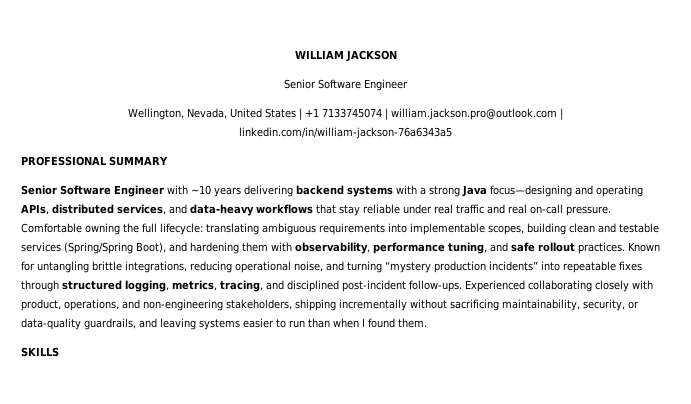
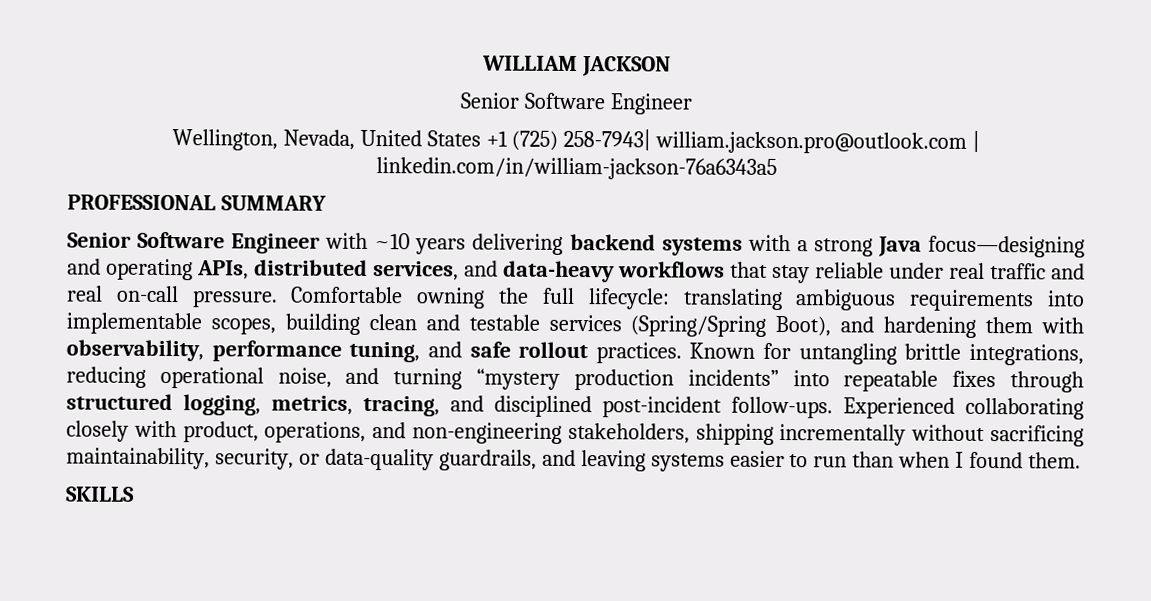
- Wellington, Nevada, United States | +1 7133745074 | william.jackson.pro@outlook.com | linkedin.com/in/william-jackson-76a6343a5
+ Wellington, Nevada, United States +1 (725) 258-7943| william.jackson.pro@outlook.com | linkedin.com/in/william-jackson-76a6343a5

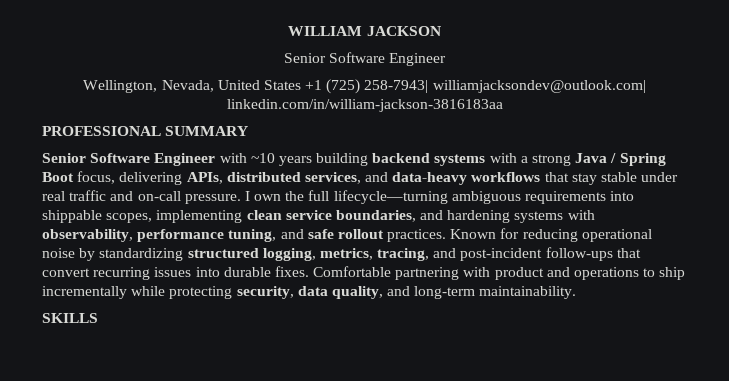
- Wellington, Nevada, United States +1 (725) 258-7943| william.jackson.pro@outlook.com | linkedin.com/in/william-jackson-76a6343a5
+ Wellington, Nevada, United States +1 (725) 258-7943| williamjacksondev@outlook.com| linkedin.com/in/william-jackson-3816183aa
- Senior Software Engineer with ~10 years delivering backend systems with a strong Java focus—designing and operating APIs, distributed services, and data-heavy workflows that stay reliable under real traffic and real on-call pressure.
+ Senior Software Engineer with ~10 years building backend systems with a strong Java / Spring Boot focus, delivering APIs, distributed services, and data-heavy workflows that stay stable under real traffic and on-call pressure.
- Comfortable owning the full lifecycle: translating ambiguous requirements into implementable scopes, building clean and testable services (Spring/Spring Boot), and hardening them with observability, performance tuning, and safe rollout practices.
+ I own the full lifecycle—turning ambiguous requirements into shippable scopes, implementing clean service boundaries, and hardening systems with observability, performance tuning, and safe rollout practices.
- Known for untangling brittle integrations, reducing operational noise, and turning “mystery production incidents” into repeatable fixes through structured logging, metrics, tracing, and disciplined post-incident follow-ups. Experienced collaborating closely with product, operations, and non-engineering stakeholders, shipping incrementally without sacrificing maintainability, security, or data-quality guardrails, and leaving systems easier to run than when I found them.
+ Known for reducing operational noise by standardizing structured logging, metrics, tracing, and post-incident follow-ups that convert recurring issues into durable fixes. Comfortable partnering with product and operations to ship incrementally while protecting security, data quality, and long-term maintainability.

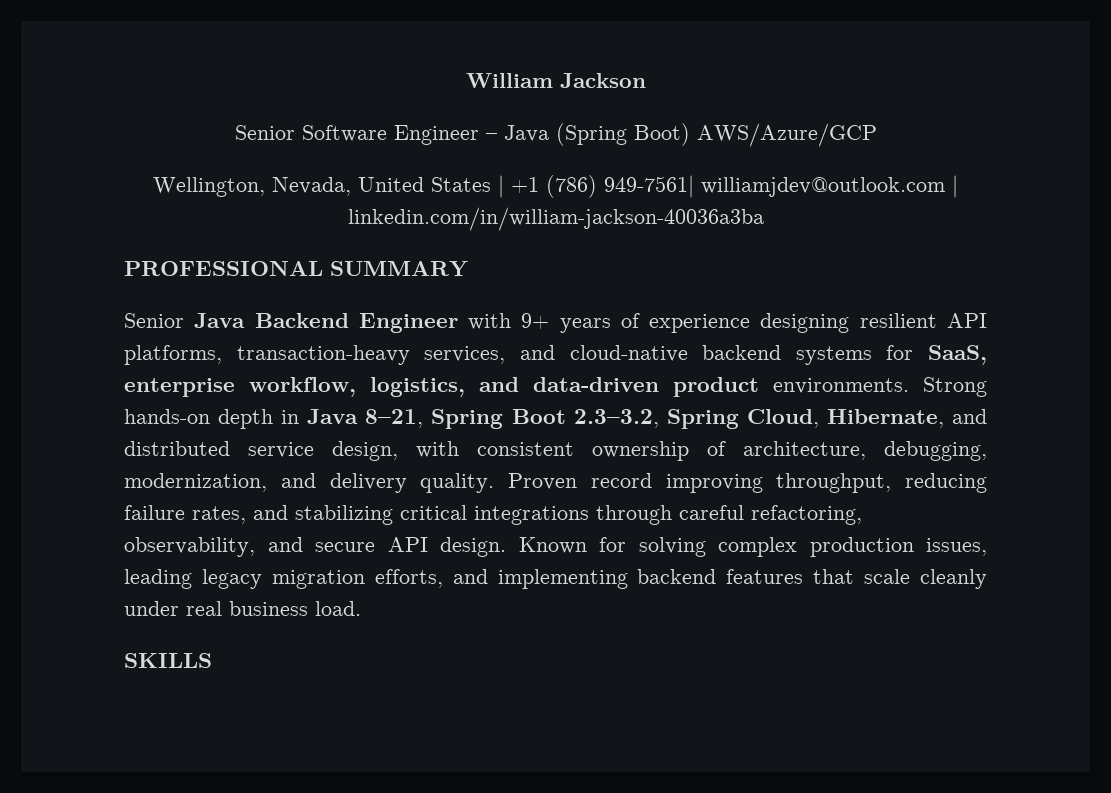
- WILLIAM JACKSON
- Senior Software Engineer
+ William Jackson
+ Senior Software Engineer – Java (Spring Boot) AWS/Azure/GCP
- Wellington, Nevada, United States +1 (725) 258-7943| williamjacksondev@outlook.com| linkedin.com/in/william-jackson-3816183aa
+ Wellington, Nevada, United States | +1 (786) 949-7561| williamjdev@outlook.com | linkedin.com/in/william-jackson-40036a3ba
  PROFESSIONAL SUMMARY
- Senior Software Engineer with ~10 years building backend systems with a strong Java / Spring Boot focus, delivering APIs, distributed services, and data-heavy workflows that stay stable under real traffic and on-call pressure. I own the full lifecycle—turning ambiguous requirements into shippable scopes, implementing clean service boundaries, and hardening systems with observability, performance tuning, and safe rollout practices. Known for reducing operational noise by standardizing structured logging, metrics, tracing, and post-incident follow-ups that convert recurring issues into durable fixes. Comfortable partnering with product and operations to ship incrementally while protecting security, data quality, and long-term maintainability.
+ Senior Java Backend Engineer with 9+ years of experience designing resilient API platforms, transaction-heavy services, and cloud-native backend systems for SaaS, enterprise workflow, logistics, and data-driven product environments. Strong hands-on depth in Java 8–21, Spring Boot 2.3–3.2, Spring Cloud, Hibernate, and distributed service design, with consistent ownership of architecture, debugging, modernization, and delivery quality. Proven record improving throughput, reducing failure rates, and stabilizing critical integrations through careful refactoring, observability, and secure API design. Known for solving complex production issues, leading legacy migration efforts, and implementing backend features that scale cleanly under real business load.

